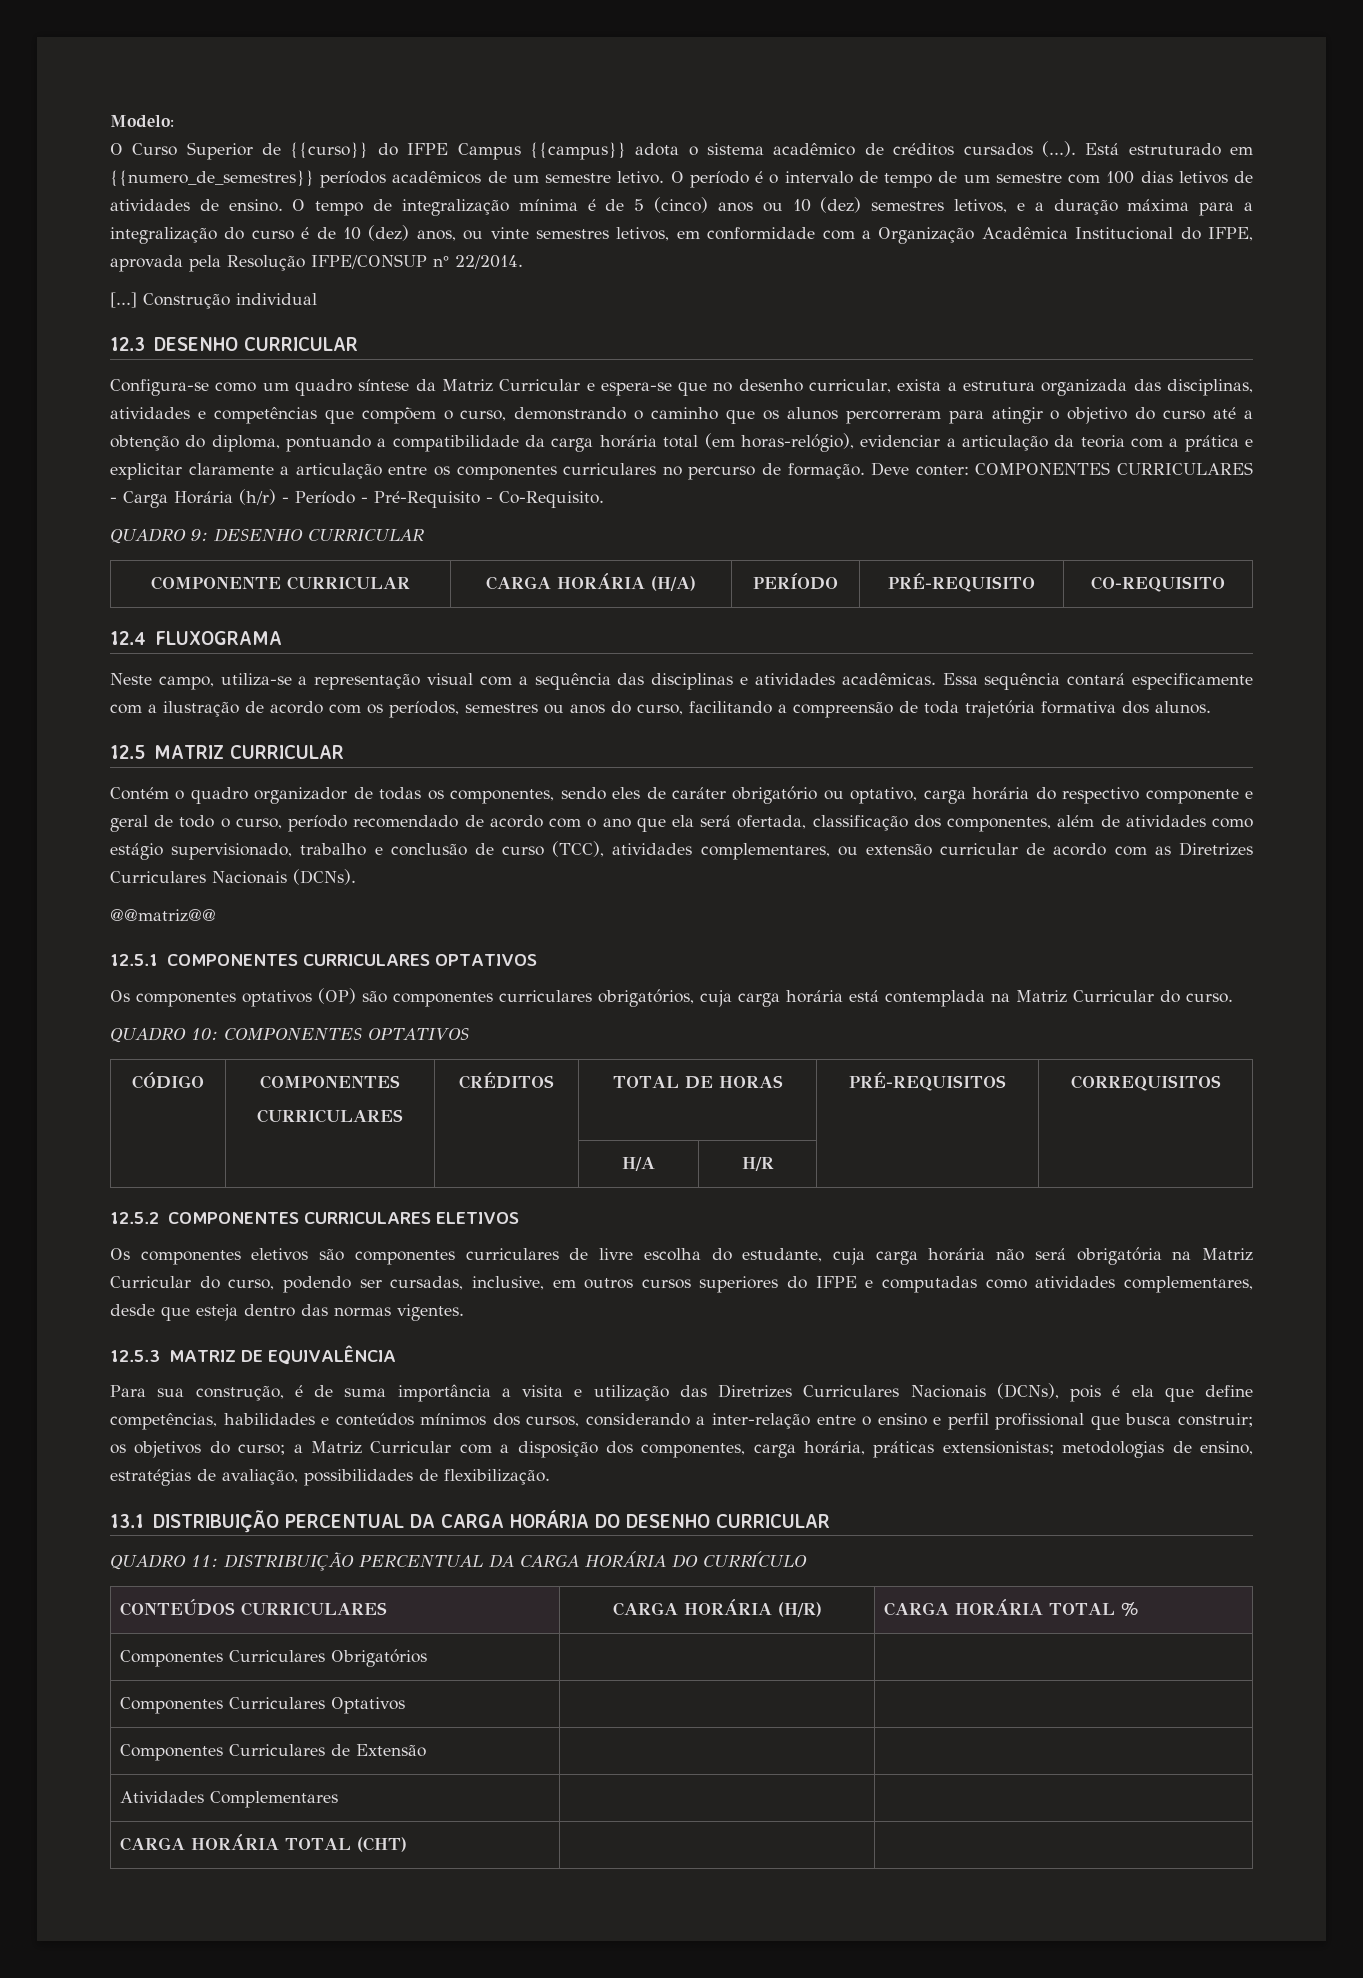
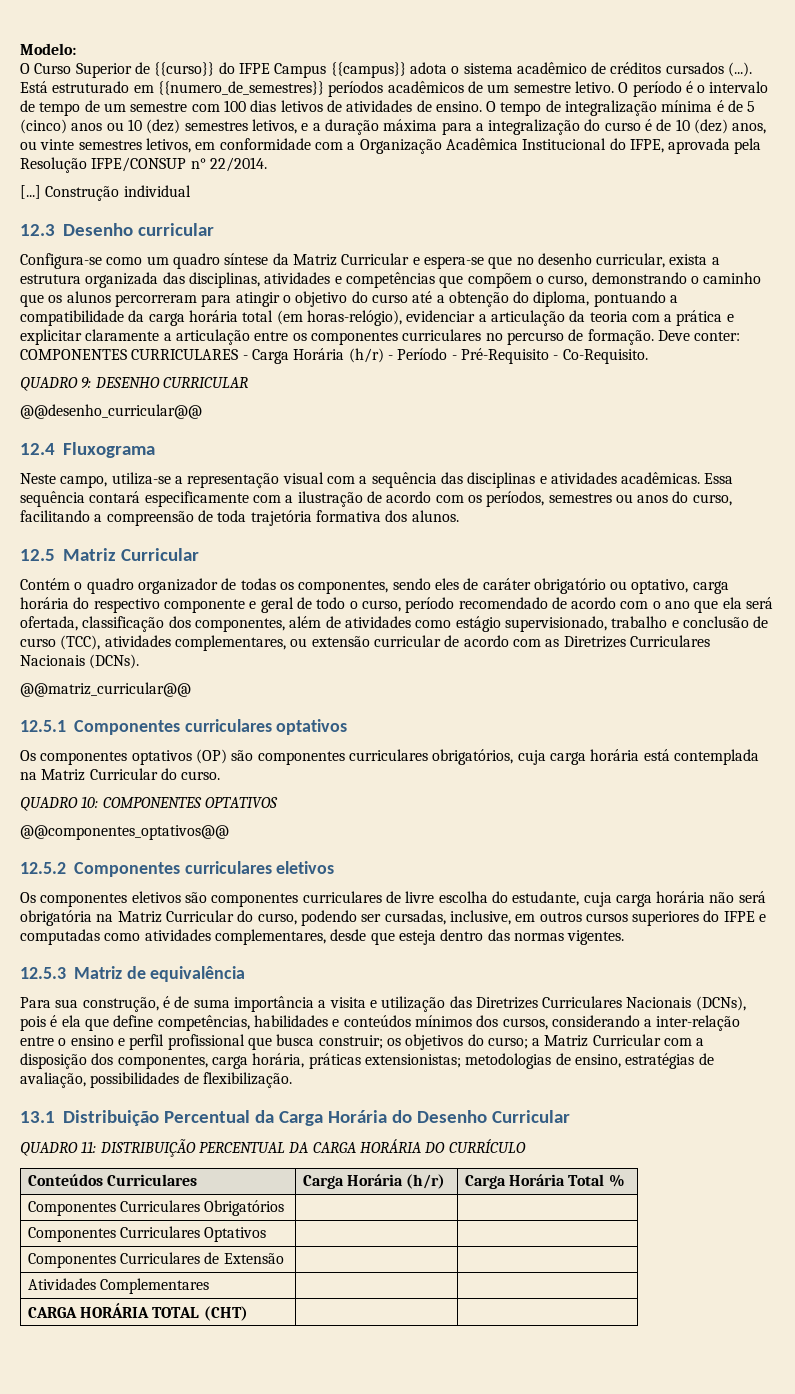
- 12.3 DESENHO CURRICULAR
+ 12.3 Desenho curricular
- COMPONENTE CURRICULAR | CARGA HORÁRIA (H/A) | PERÍODO | PRÉ-REQUISITO | CO-REQUISITO
+ @@desenho_curricular@@
- 12.4 FLUXOGRAMA
+ 12.4 Fluxograma
- 12.5 MATRIZ CURRICULAR
+ 12.5 Matriz Curricular
- @@matriz@@
+ @@matriz_curricular@@
- 12.5.1 COMPONENTES CURRICULARES OPTATIVOS
+ 12.5.1 Componentes curriculares optativos
- CÓDIGO | COMPONENTES
- CURRICULARES | CRÉDITOS | TOTAL DE HORAS | PRÉ-REQUISITOS | CORREQUISITOS
- | | | H/A | H/R | |
- 12.5.2 COMPONENTES CURRICULARES ELETIVOS
+ @@componentes_optativos@@
+ 12.5.2 Componentes curriculares eletivos
- 12.5.3 MATRIZ DE EQUIVALÊNCIA
+ 12.5.3 Matriz de equivalência
- 13.1 DISTRIBUIÇÃO PERCENTUAL DA CARGA HORÁRIA DO DESENHO CURRICULAR
+ 13.1 Distribuição Percentual da Carga Horária do Desenho Curricular
- CONTEÚDOS CURRICULARES | CARGA HORÁRIA (H/R) | CARGA HORÁRIA TOTAL %
+ Conteúdos Curriculares | Carga Horária (h/r) | Carga Horária Total %

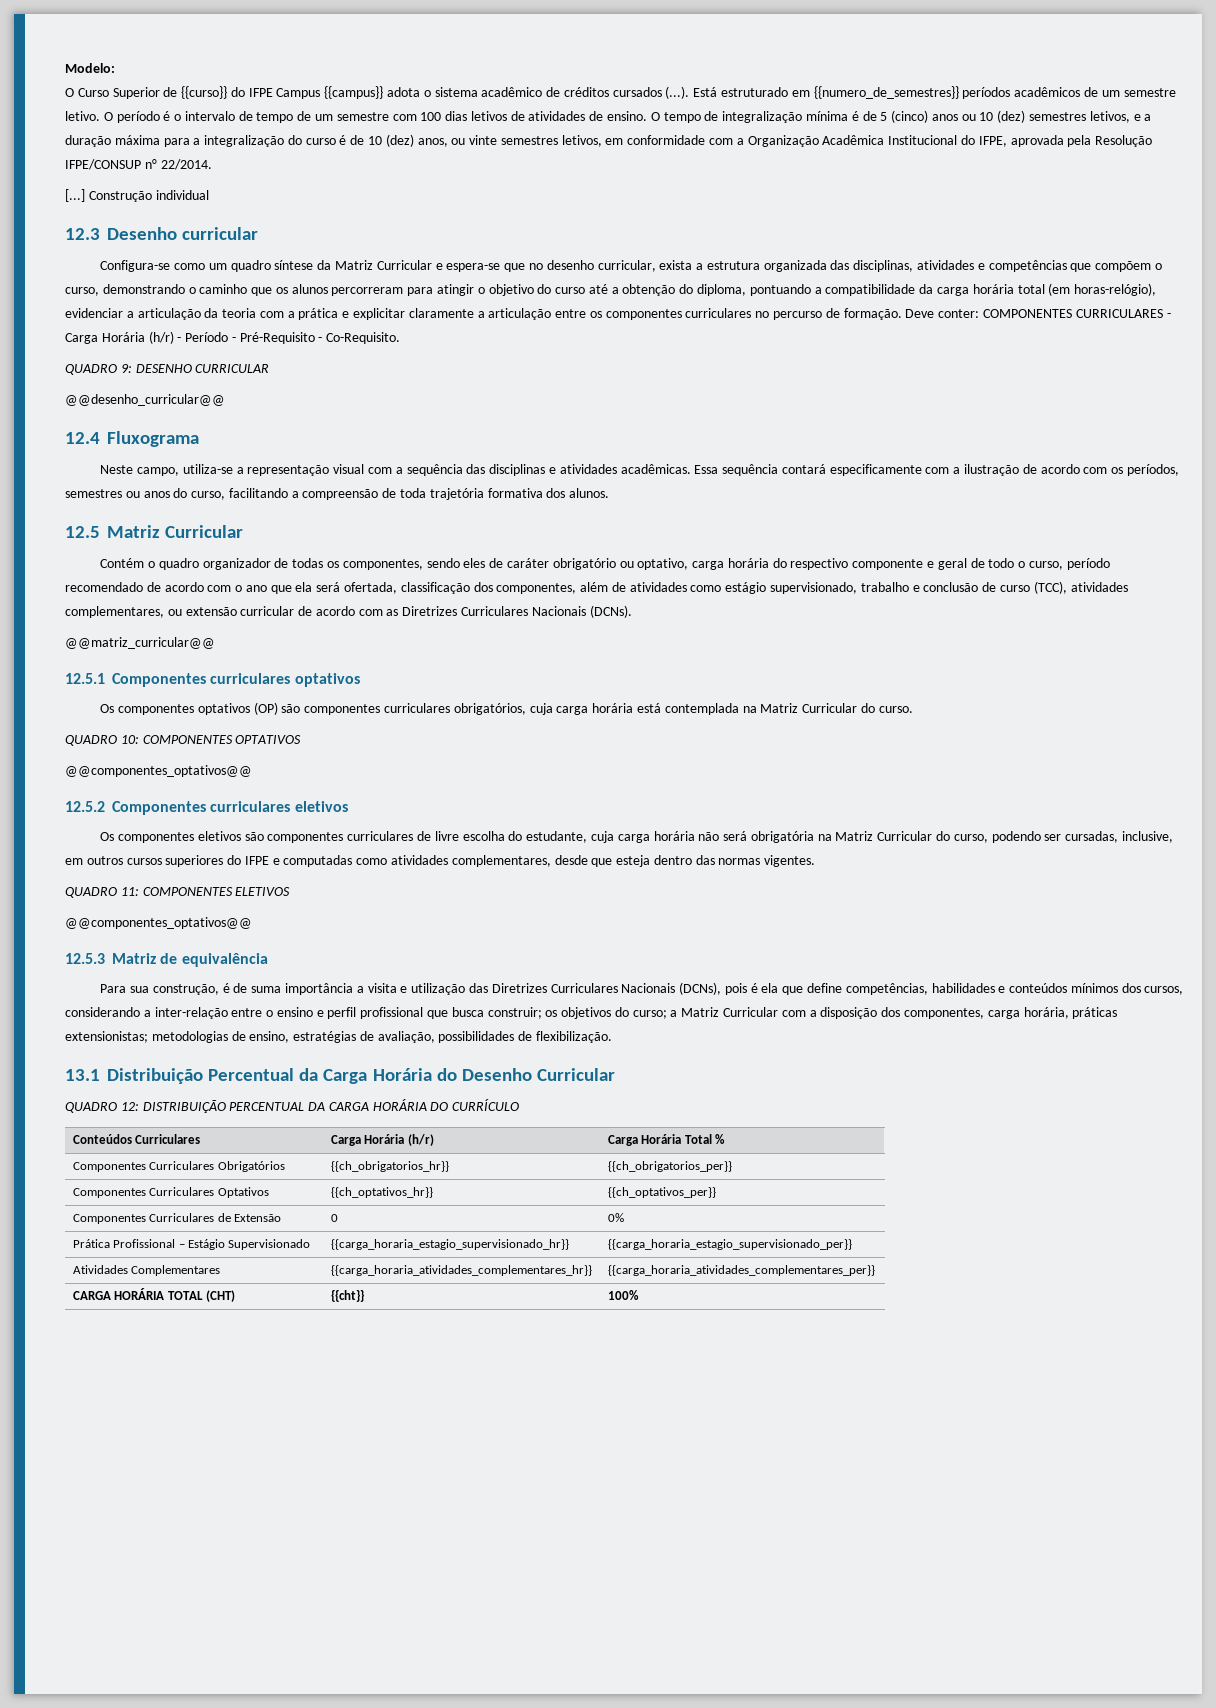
+ QUADRO 11: COMPONENTES ELETIVOS
+ @@componentes_optativos@@
- QUADRO 11: DISTRIBUIÇÃO PERCENTUAL DA CARGA HORÁRIA DO CURRÍCULO
+ QUADRO 12: DISTRIBUIÇÃO PERCENTUAL DA CARGA HORÁRIA DO CURRÍCULO
- Componentes Curriculares Obrigatórios | |
+ Componentes Curriculares Obrigatórios | {{ch_obrigatorios_hr}} | {{ch_obrigatorios_per}}
- Componentes Curriculares Optativos | |
+ Componentes Curriculares Optativos | {{ch_optativos_hr}} | {{ch_optativos_per}}
- Componentes Curriculares de Extensão | |
+ Componentes Curriculares de Extensão | 0 | 0%
+ Prática Profissional – Estágio Supervisionado | {{carga_horaria_estagio_supervisionado_hr}} | {{carga_horaria_estagio_supervisionado_per}}
- Atividades Complementares | |
+ Atividades Complementares | {{carga_horaria_atividades_complementares_hr}} | {{carga_horaria_atividades_complementares_per}}
- CARGA HORÁRIA TOTAL (CHT) | |
+ CARGA HORÁRIA TOTAL (CHT) | {{cht}} | 100%

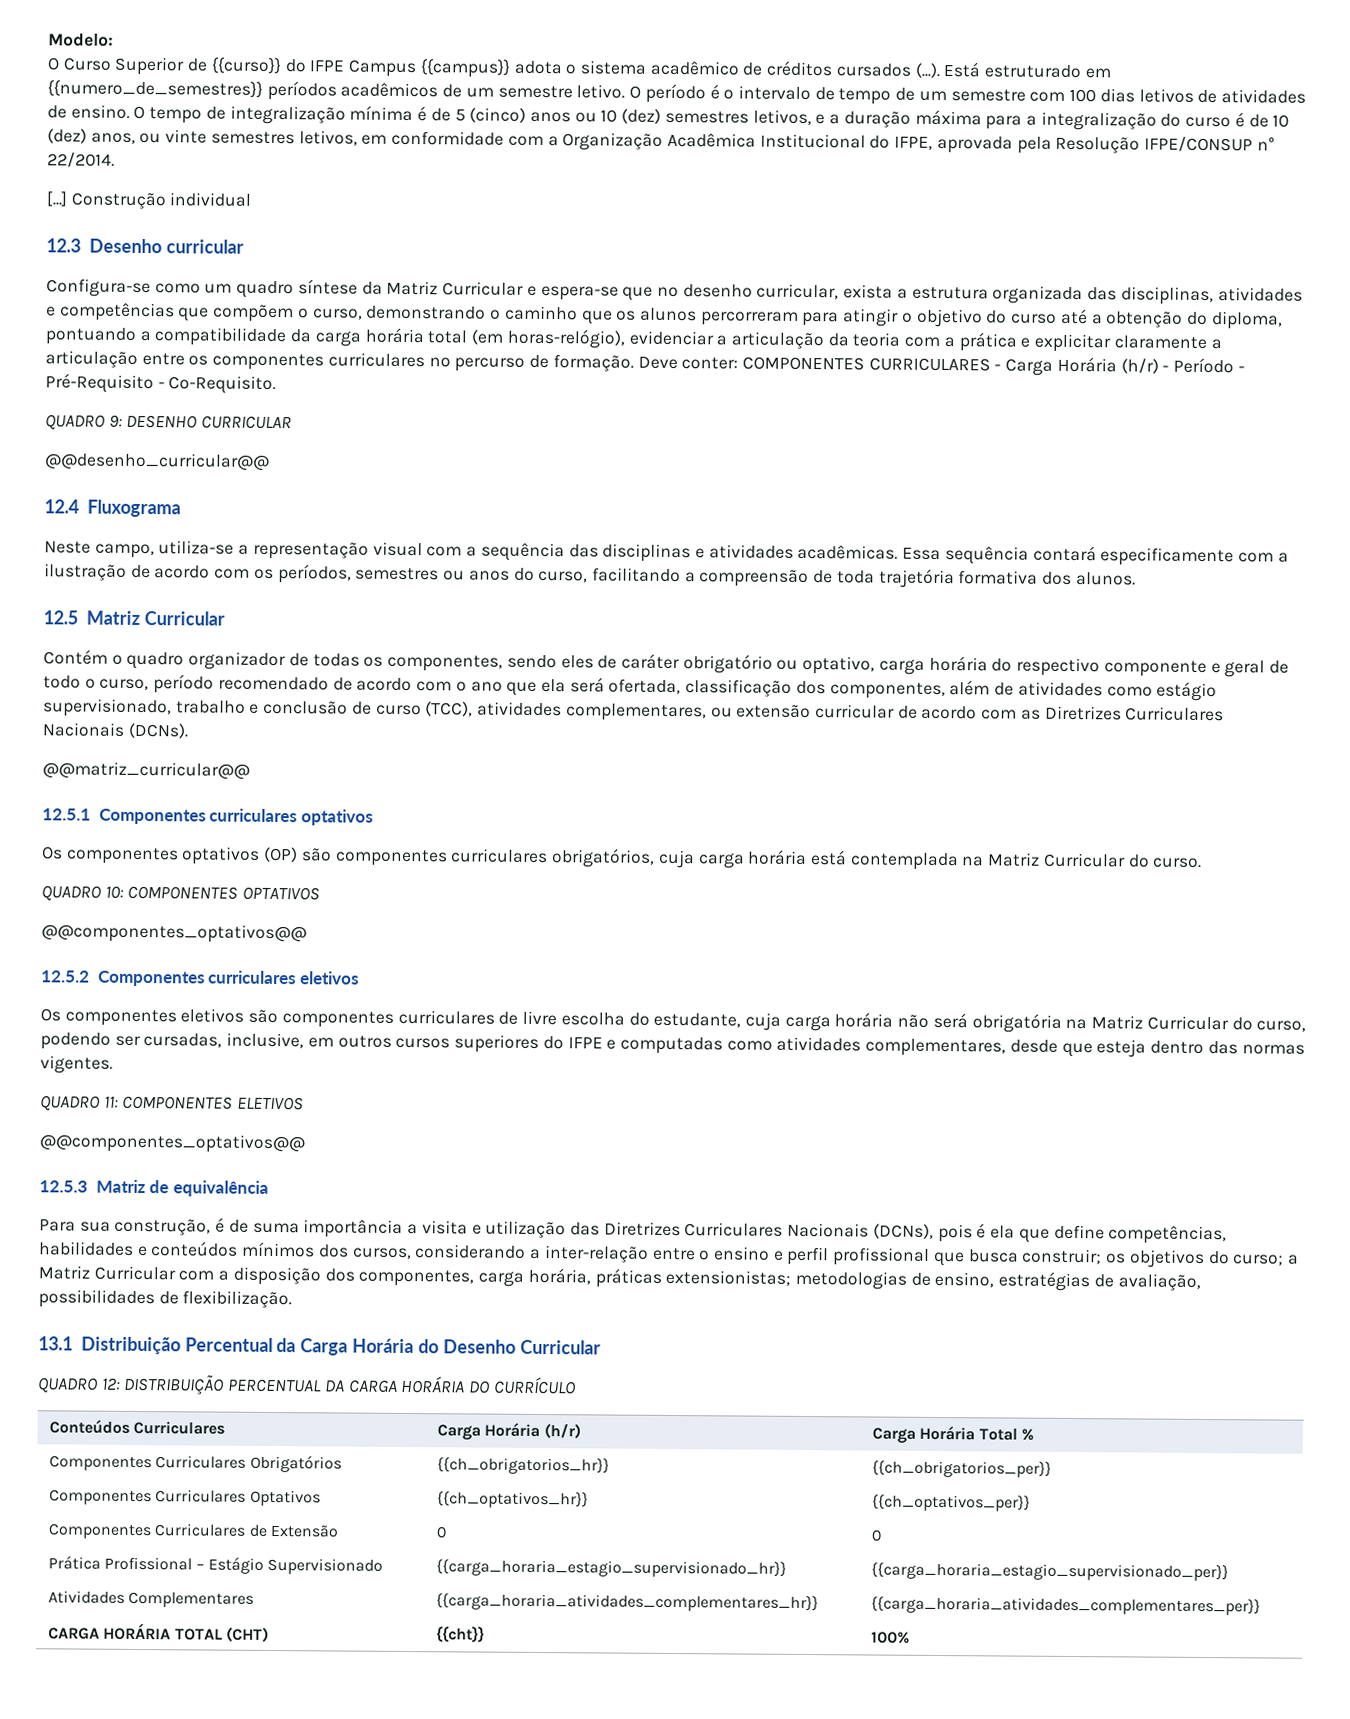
- Componentes Curriculares de Extensão | 0 | 0%
+ Componentes Curriculares de Extensão | 0 | 0

